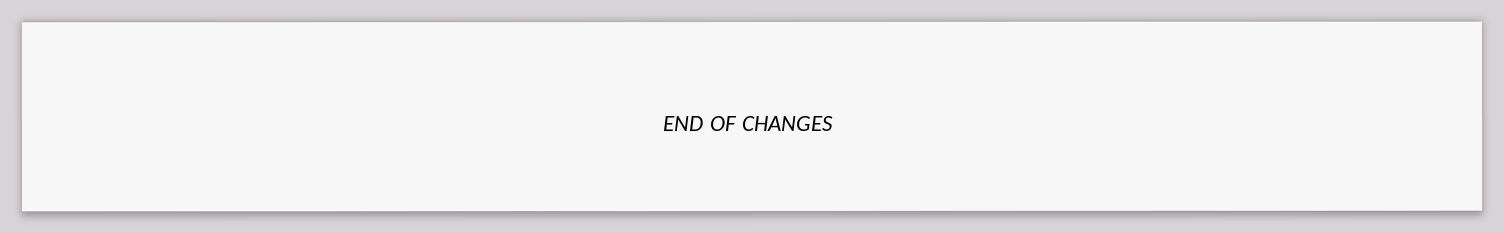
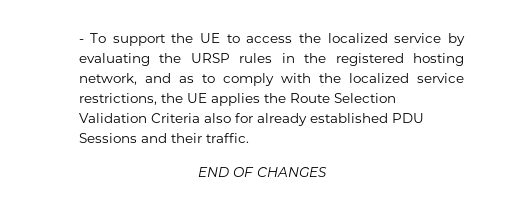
+ - To support the UE to access the localized service by evaluating the URSP rules in the registered hosting network, and as to comply with the localized service restrictions, the UE applies the Route Selection Validation Criteria also for already established PDU Sessions and their traffic.

